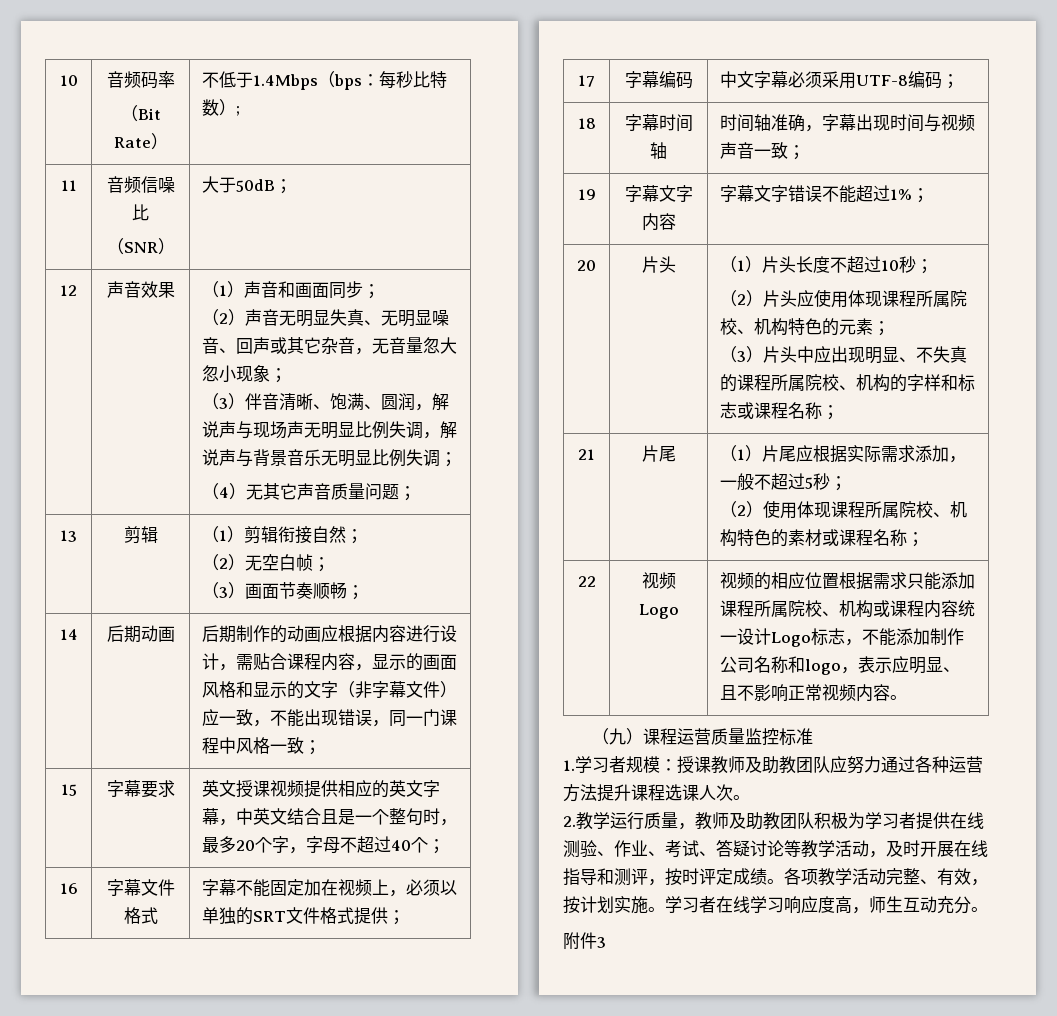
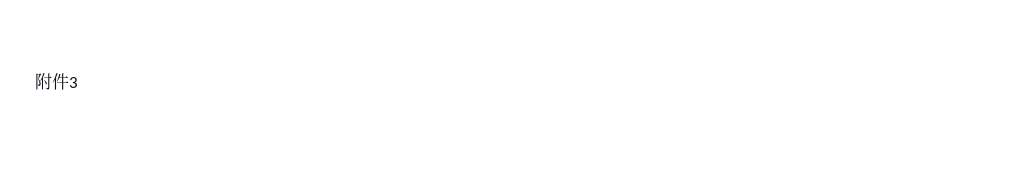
- 10 | 音频码率
- （Bit Rate） | 不低于1.4Mbps（bps：每秒比特数）;
- 11 | 音频信噪比
- （SNR） | 大于50dB；
- 12 | 声音效果 | （1）声音和画面同步；
- （2）声音无明显失真、无明显噪音、回声或其它杂音，无音量忽大忽小现象；
- （3）伴音清晰、饱满、圆润，解说声与现场声无明显比例失调，解说声与背景音乐无明显比例失调；
- （4）无其它声音质量问题；
- 13 | 剪辑 | （1）剪辑衔接自然；
- （2）无空白帧；
- （3）画面节奏顺畅；
- 14 | 后期动画 | 后期制作的动画应根据内容进行设计，需贴合课程内容，显示的画面风格和显示的文字（非字幕文件）应一致，不能出现错误，同一门课程中风格一致；
- 15 | 字幕要求 | 英文授课视频提供相应的英文字幕，中英文结合且是一个整句时，最多20个字，字母不超过40个；
- 16 | 字幕文件格式 | 字幕不能固定加在视频上，必须以单独的SRT文件格式提供；
- 17 | 字幕编码 | 中文字幕必须采用UTF-8编码；
- 18 | 字幕时间轴 | 时间轴准确，字幕出现时间与视频声音一致；
- 19 | 字幕文字内容 | 字幕文字错误不能超过1%；
- 20 | 片头 | （1）片头长度不超过10秒；
- （2）片头应使用体现课程所属院校、机构特色的元素；
- （3）片头中应出现明显、不失真的课程所属院校、机构的字样和标志或课程名称；
- 21 | 片尾 | （1）片尾应根据实际需求添加，一般不超过5秒；
- （2）使用体现课程所属院校、机构特色的素材或课程名称；
- 22 | 视频Logo | 视频的相应位置根据需求只能添加课程所属院校、机构或课程内容统一设计Logo标志，不能添加制作公司名称和logo，表示应明显、且不影响正常视频内容。
- （九）课程运营质量监控标准
- 1.学习者规模：授课教师及助教团队应努力通过各种运营方法提升课程选课人次。
- 2.教学运行质量，教师及助教团队积极为学习者提供在线测验、作业、考试、答疑讨论等教学活动，及时开展在线指导和测评，按时评定成绩。各项教学活动完整、有效，按计划实施。学习者在线学习响应度高，师生互动充分。

